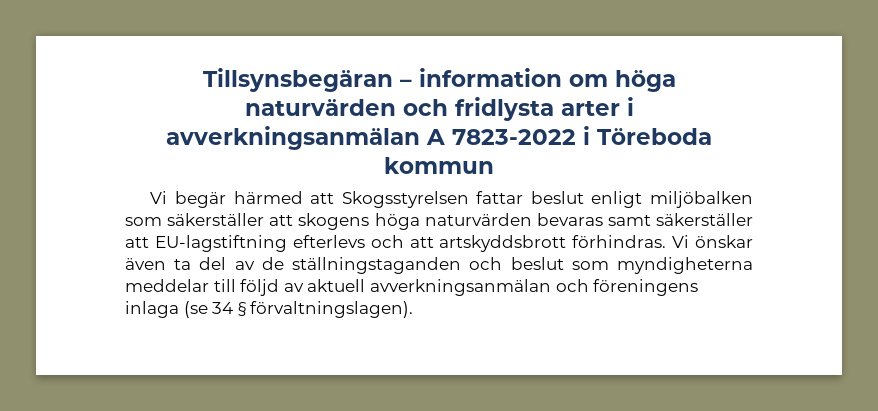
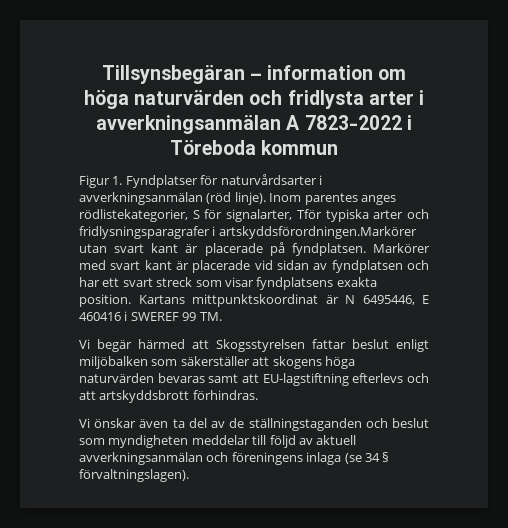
+ Figur 1. Fyndplatser för naturvårdsarter i avverkningsanmälan (röd linje). Inom parentes anges rödlistekategorier, S för signalarter, Tför typiska arter och fridlysningsparagrafer i artskyddsförordningen.Markörer utan svart kant är placerade på fyndplatsen. Markörer med svart kant är placerade vid sidan av fyndplatsen och har ett svart streck som visar fyndplatsens exakta position. Kartans mittpunktskoordinat är N 6495446, E 460416 i SWEREF 99 TM.
- Vi begär härmed att Skogsstyrelsen fattar beslut enligt miljöbalken som säkerställer att skogens höga naturvärden bevaras samt säkerställer att EU-lagstiftning efterlevs och att artskyddsbrott förhindras. Vi önskar även ta del av de ställningstaganden och beslut som myndigheterna meddelar till följd av aktuell avverkningsanmälan och föreningens inlaga (se 34 § förvaltningslagen).
+ Vi begär härmed att Skogsstyrelsen fattar beslut enligt miljöbalken som säkerställer att skogens höga naturvärden bevaras samt att EU-lagstiftning efterlevs och att artskyddsbrott förhindras.
+ Vi önskar även ta del av de ställningstaganden och beslut som myndigheten meddelar till följd av aktuell avverkningsanmälan och föreningens inlaga (se 34 § förvaltningslagen).

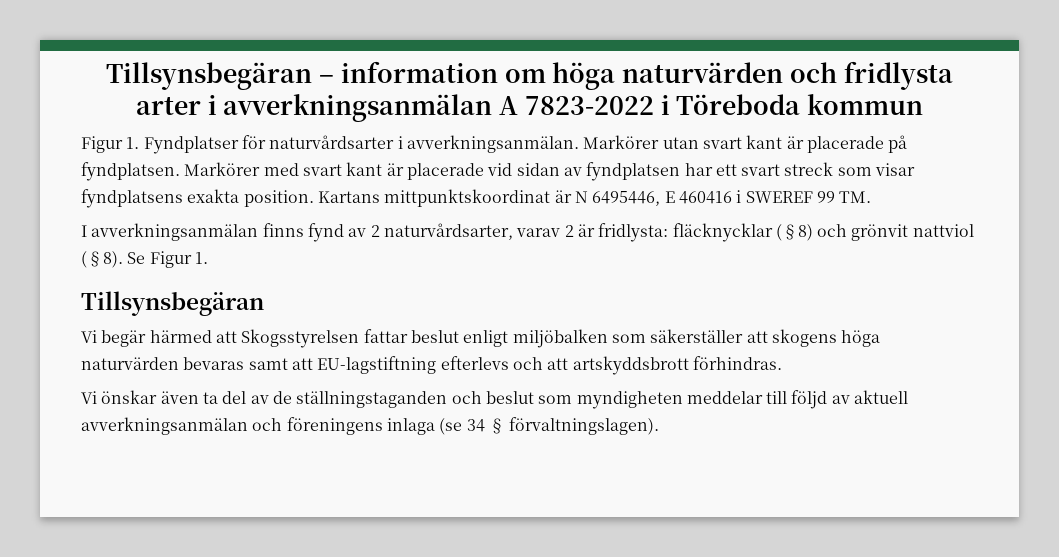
- Figur 1. Fyndplatser för naturvårdsarter i avverkningsanmälan (röd linje). Inom parentes anges rödlistekategorier, S för signalarter, Tför typiska arter och fridlysningsparagrafer i artskyddsförordningen.Markörer utan svart kant är placerade på fyndplatsen.
+ Figur 1. Fyndplatser för naturvårdsarter i avverkningsanmälan. Markörer utan svart kant är placerade på fyndplatsen.
- Markörer med svart kant är placerade vid sidan av fyndplatsen och har ett svart streck som visar fyndplatsens exakta position.
+ Markörer med svart kant är placerade vid sidan av fyndplatsen har ett svart streck som visar fyndplatsens exakta position.
+ I avverkningsanmälan finns fynd av 2 naturvårdsarter, varav 2 är fridlysta: fläcknycklar (§8) och grönvit nattviol (§8). Se Figur 1.
+ Tillsynsbegäran

